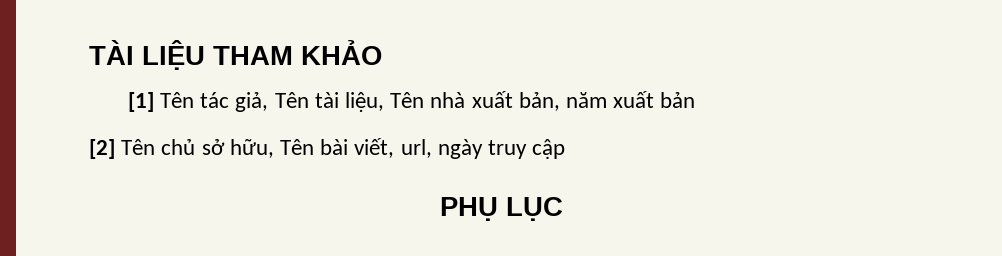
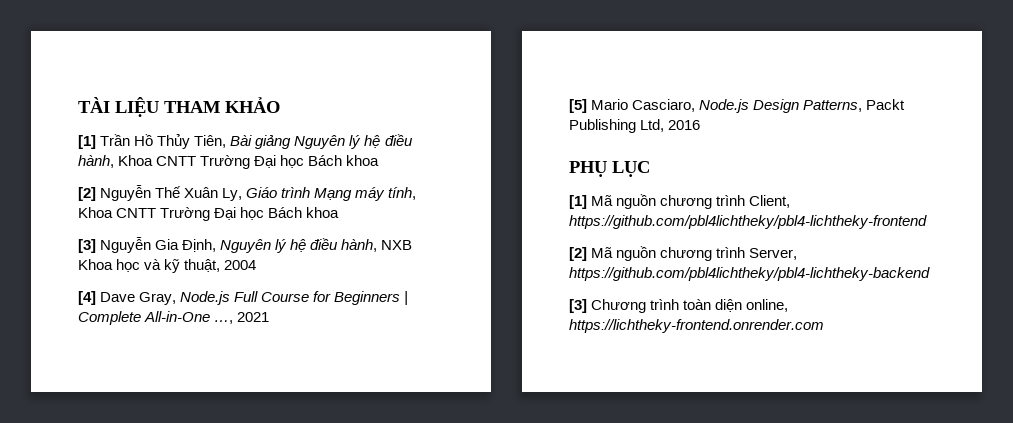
- [1] Tên tác giả, Tên tài liệu, Tên nhà xuất bản, năm xuất bản
- [2] Tên chủ sở hữu, Tên bài viết, url, ngày truy cập
+ [1] Trần Hồ Thủy Tiên, Bài giảng Nguyên lý hệ điều hành, Khoa CNTT Trường Đại học Bách khoa
+ [2] Nguyễn Thế Xuân Ly, Giáo trình Mạng máy tính, Khoa CNTT Trường Đại học Bách khoa
+ [3] Nguyễn Gia Định, Nguyên lý hệ điều hành, NXB Khoa học và kỹ thuật, 2004
+ [4] Dave Gray, Node.js Full Course for Beginners | Complete All-in-One …, 2021
+ [5] Mario Casciaro, Node.js Design Patterns, Packt Publishing Ltd, 2016
  PHỤ LỤC
+ [1] Mã nguồn chương trình Client, https://github.com/pbl4lichtheky/pbl4-lichtheky-frontend
+ [2] Mã nguồn chương trình Server, https://github.com/pbl4lichtheky/pbl4-lichtheky-backend
+ [3] Chương trình toàn diện online, https://lichtheky-frontend.onrender.com

